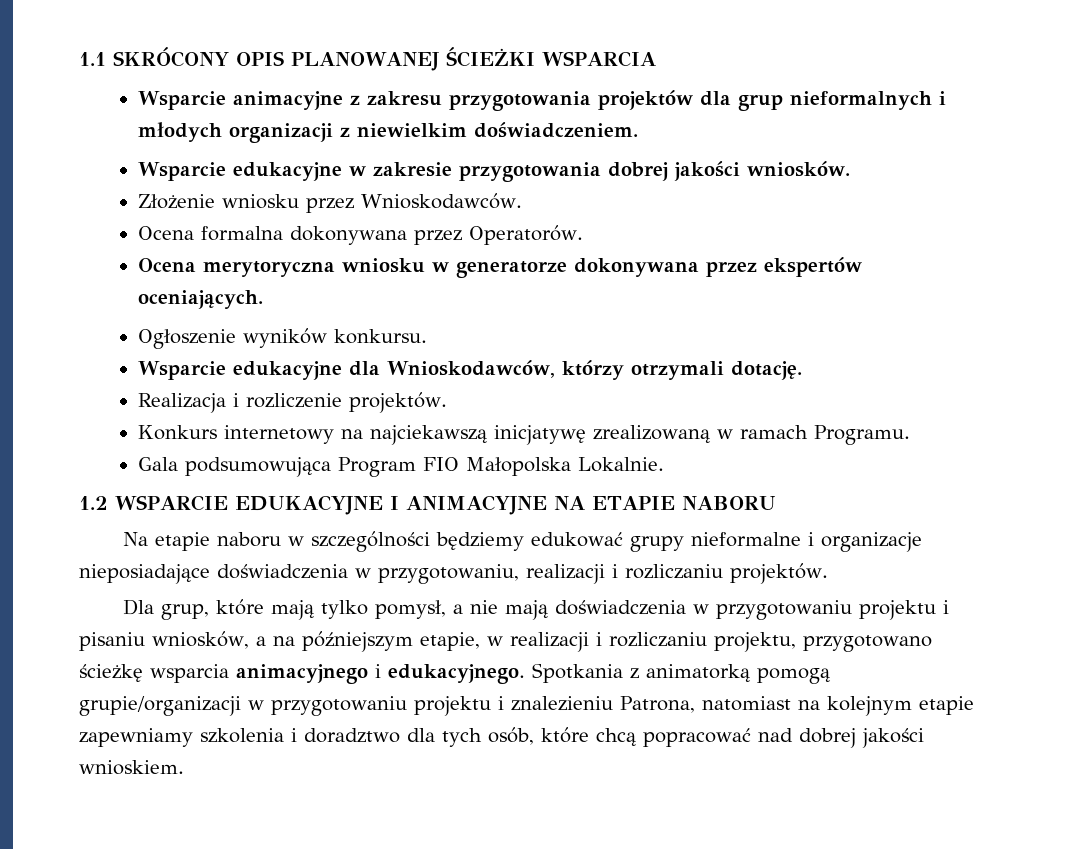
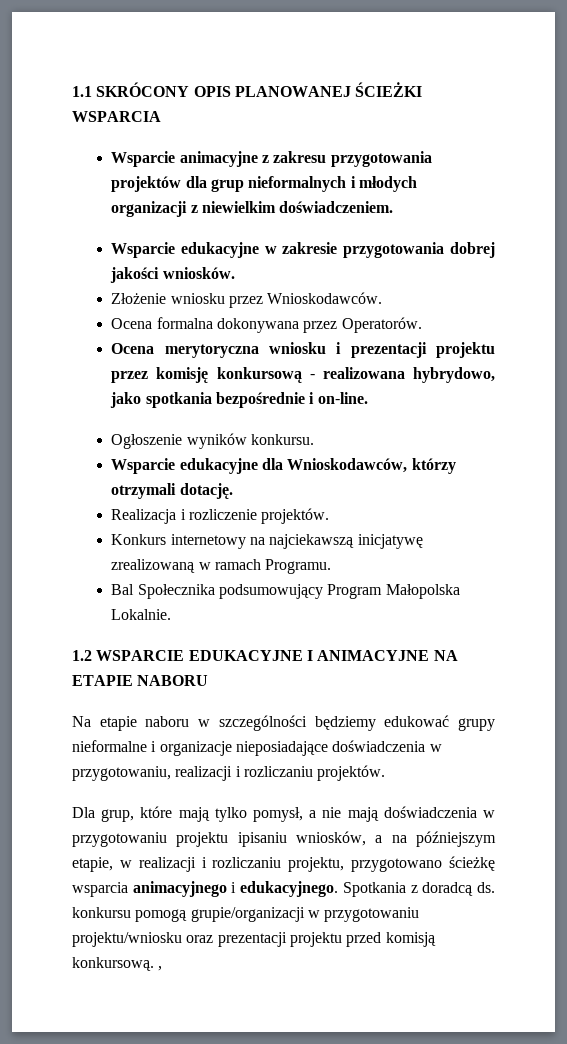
- Ocena merytoryczna wniosku w generatorze dokonywana przez ekspertów oceniających.
+ Ocena merytoryczna wniosku i prezentacji projektu przez komisję konkursową - realizowana hybrydowo, jako spotkania bezpośrednie i on-line.
- Gala podsumowująca Program FIO Małopolska Lokalnie.
+ Bal Społecznika podsumowujący Program Małopolska Lokalnie.
- Dla grup, które mają tylko pomysł, a nie mają doświadczenia w przygotowaniu projektu i pisaniu wniosków, a na późniejszym etapie, w realizacji i rozliczaniu projektu, przygotowano ścieżkę wsparcia animacyjnego i edukacyjnego.
+ Dla grup, które mają tylko pomysł, a nie mają doświadczenia w przygotowaniu projektu ipisaniu wniosków, a na późniejszym etapie, w realizacji i rozliczaniu projektu, przygotowano ścieżkę wsparcia animacyjnego i edukacyjnego.
- Spotkania z animatorką pomogą grupie/organizacji w przygotowaniu projektu i znalezieniu Patrona, natomiast na kolejnym etapie zapewniamy szkolenia i doradztwo dla tych osób, które chcą popracować nad dobrej jakości wnioskiem.
+ Spotkania z doradcą ds. konkursu pomogą grupie/organizacji w przygotowaniu projektu/wniosku oraz prezentacji projektu przed komisją konkursową. ,

